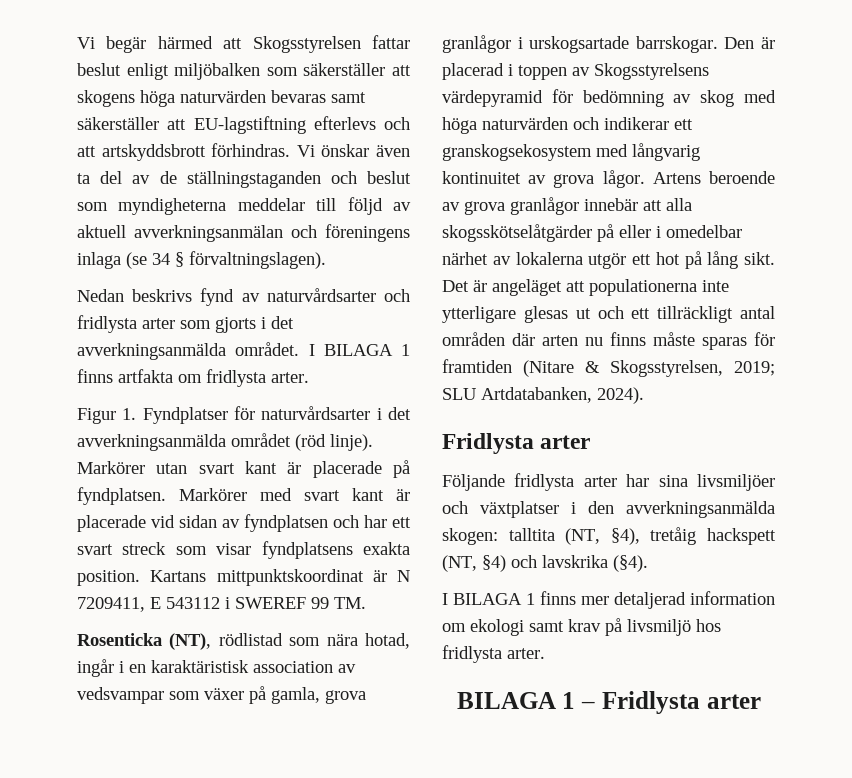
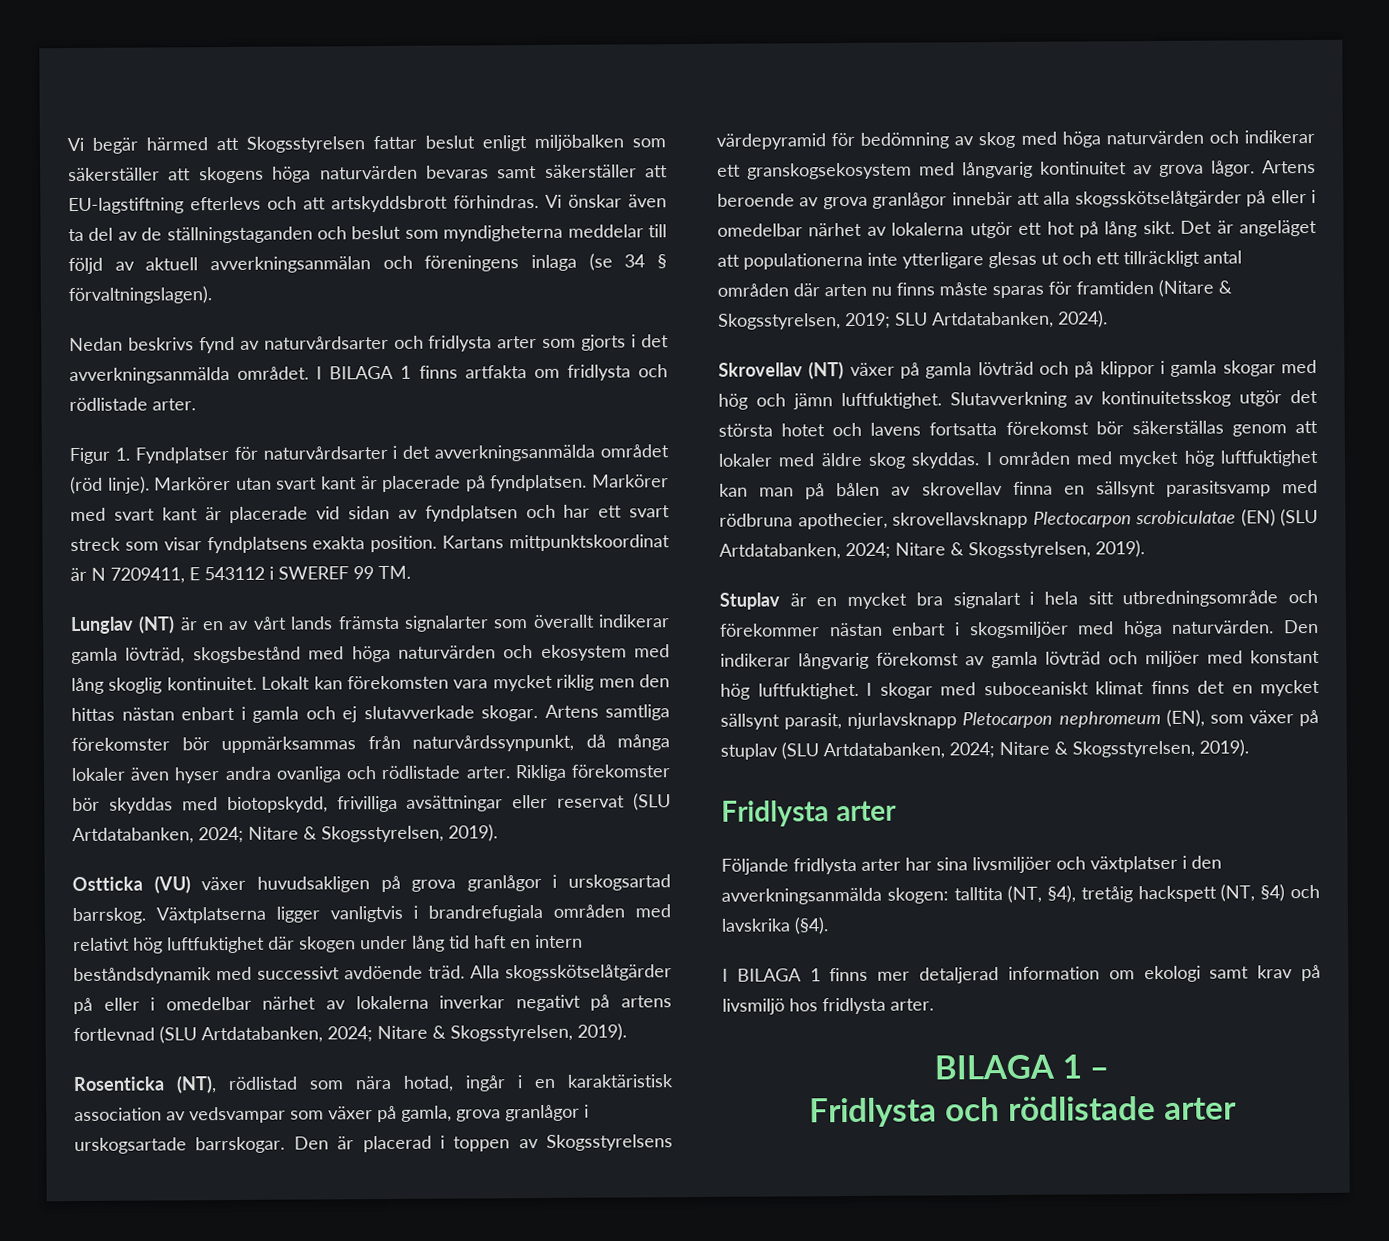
- I BILAGA 1 finns artfakta om fridlysta arter.
+ I BILAGA 1 finns artfakta om fridlysta och rödlistade arter.
+ Lunglav (NT) är en av vårt lands främsta signalarter som överallt indikerar gamla lövträd, skogsbestånd med höga naturvärden och ekosystem med lång skoglig kontinuitet. Lokalt kan förekomsten vara mycket riklig men den hittas nästan enbart i gamla och ej slutavverkade skogar. Artens samtliga förekomster bör uppmärksammas från naturvårdssynpunkt, då många lokaler även hyser andra ovanliga och rödlistade arter. Rikliga förekomster bör skyddas med biotopskydd, frivilliga avsättningar eller reservat (SLU Artdatabanken, 2024; Nitare & Skogsstyrelsen, 2019).
+ Ostticka (VU) växer huvudsakligen på grova granlågor i urskogsartad barrskog. Växtplatserna ligger vanligtvis i brandrefugiala områden med relativt hög luftfuktighet där skogen under lång tid haft en intern beståndsdynamik med successivt avdöende träd. Alla skogsskötselåtgärder på eller i omedelbar närhet av lokalerna inverkar negativt på artens fortlevnad (SLU Artdatabanken, 2024; Nitare & Skogsstyrelsen, 2019).
+ Skrovellav (NT) växer på gamla lövträd och på klippor i gamla skogar med hög och jämn luftfuktighet. Slutavverkning av kontinuitetsskog utgör det största hotet och lavens fortsatta förekomst bör säkerställas genom att lokaler med äldre skog skyddas. I områden med mycket hög luftfuktighet kan man på bålen av skrovellav finna en sällsynt parasitsvamp med rödbruna apothecier, skrovellavsknapp Plectocarpon scrobiculatae (EN) (SLU Artdatabanken, 2024; Nitare & Skogsstyrelsen, 2019).
+ Stuplav är en mycket bra signalart i hela sitt utbredningsområde och förekommer nästan enbart i skogsmiljöer med höga naturvärden. Den indikerar långvarig förekomst av gamla lövträd och miljöer med konstant hög luftfuktighet. I skogar med suboceaniskt klimat finns det en mycket sällsynt parasit, njurlavsknapp Pletocarpon nephromeum (EN), som växer på stuplav (SLU Artdatabanken, 2024; Nitare & Skogsstyrelsen, 2019).
- BILAGA 1 – Fridlysta arter
+ BILAGA 1 –
+ Fridlysta och rödlistade arter

